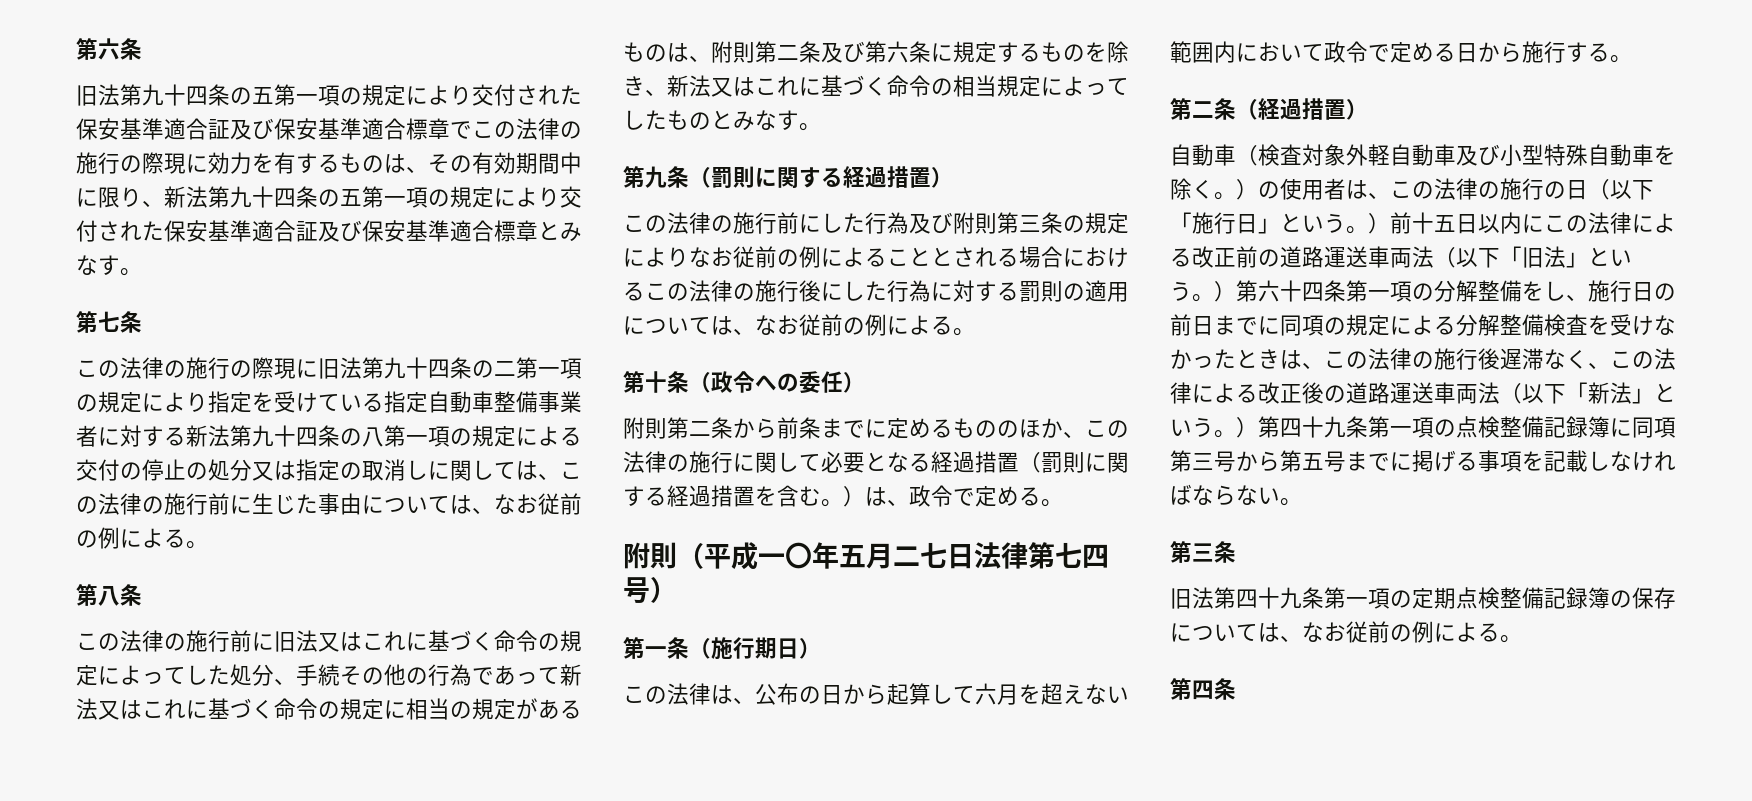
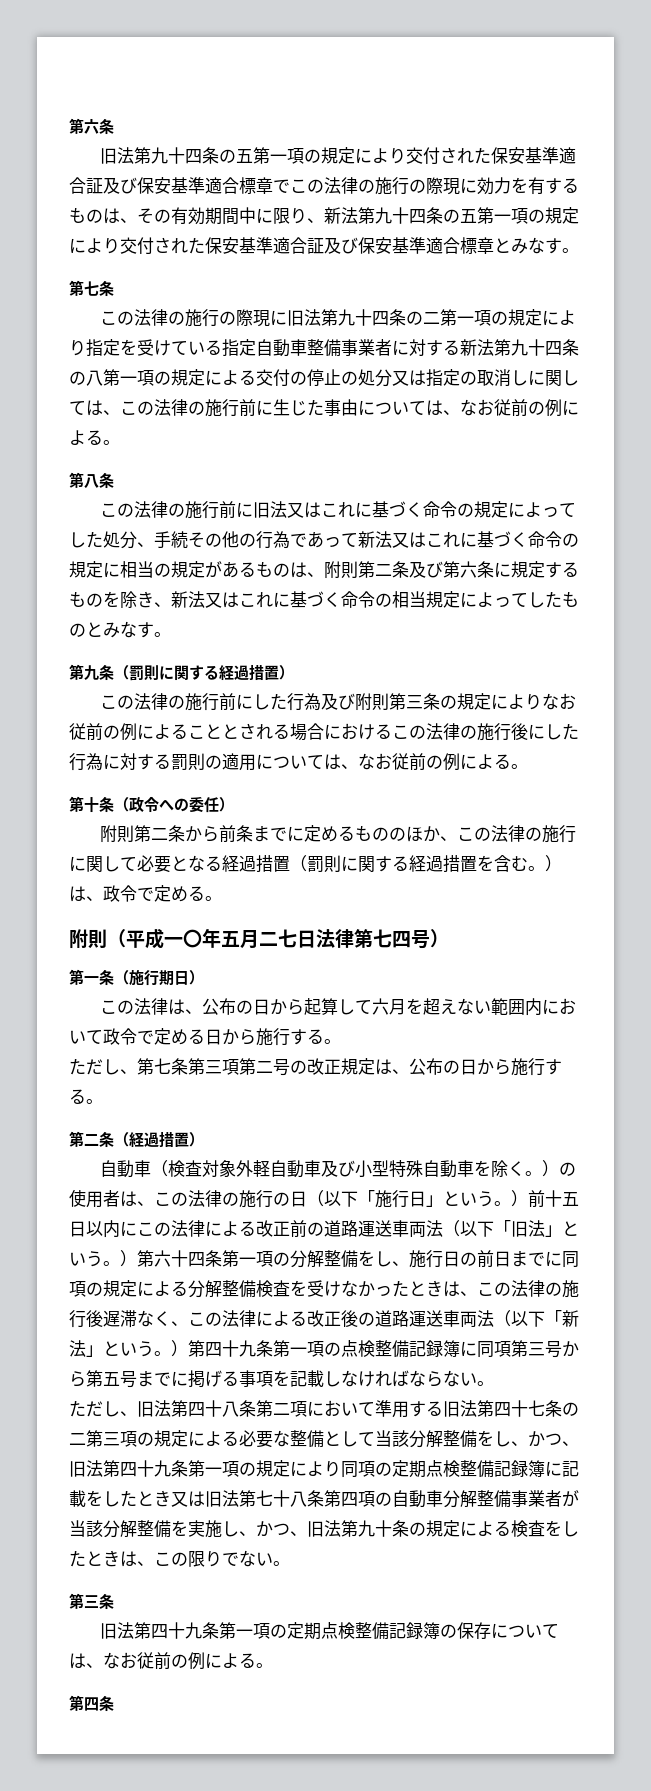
+ ただし、第七条第三項第二号の改正規定は、公布の日から施行する。
+ ただし、旧法第四十八条第二項において準用する旧法第四十七条の二第三項の規定による必要な整備として当該分解整備をし、かつ、旧法第四十九条第一項の規定により同項の定期点検整備記録簿に記載をしたとき又は旧法第七十八条第四項の自動車分解整備事業者が当該分解整備を実施し、かつ、旧法第九十条の規定による検査をしたときは、この限りでない。

